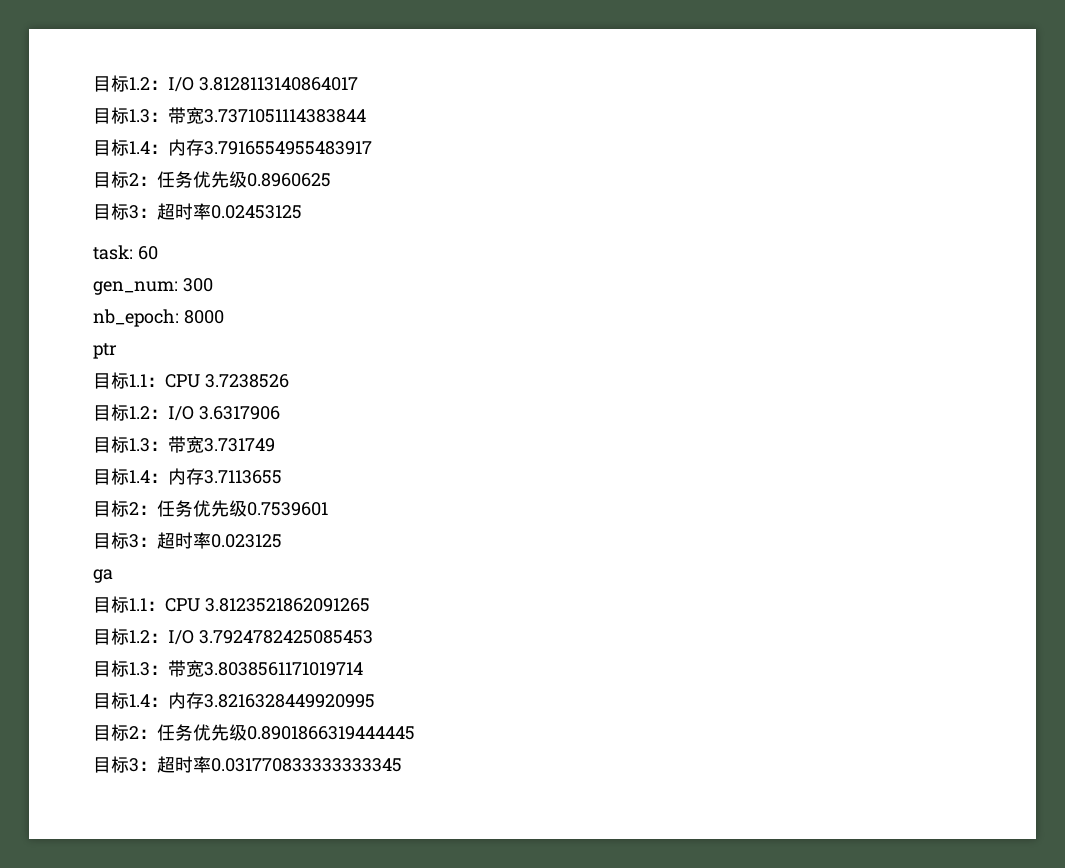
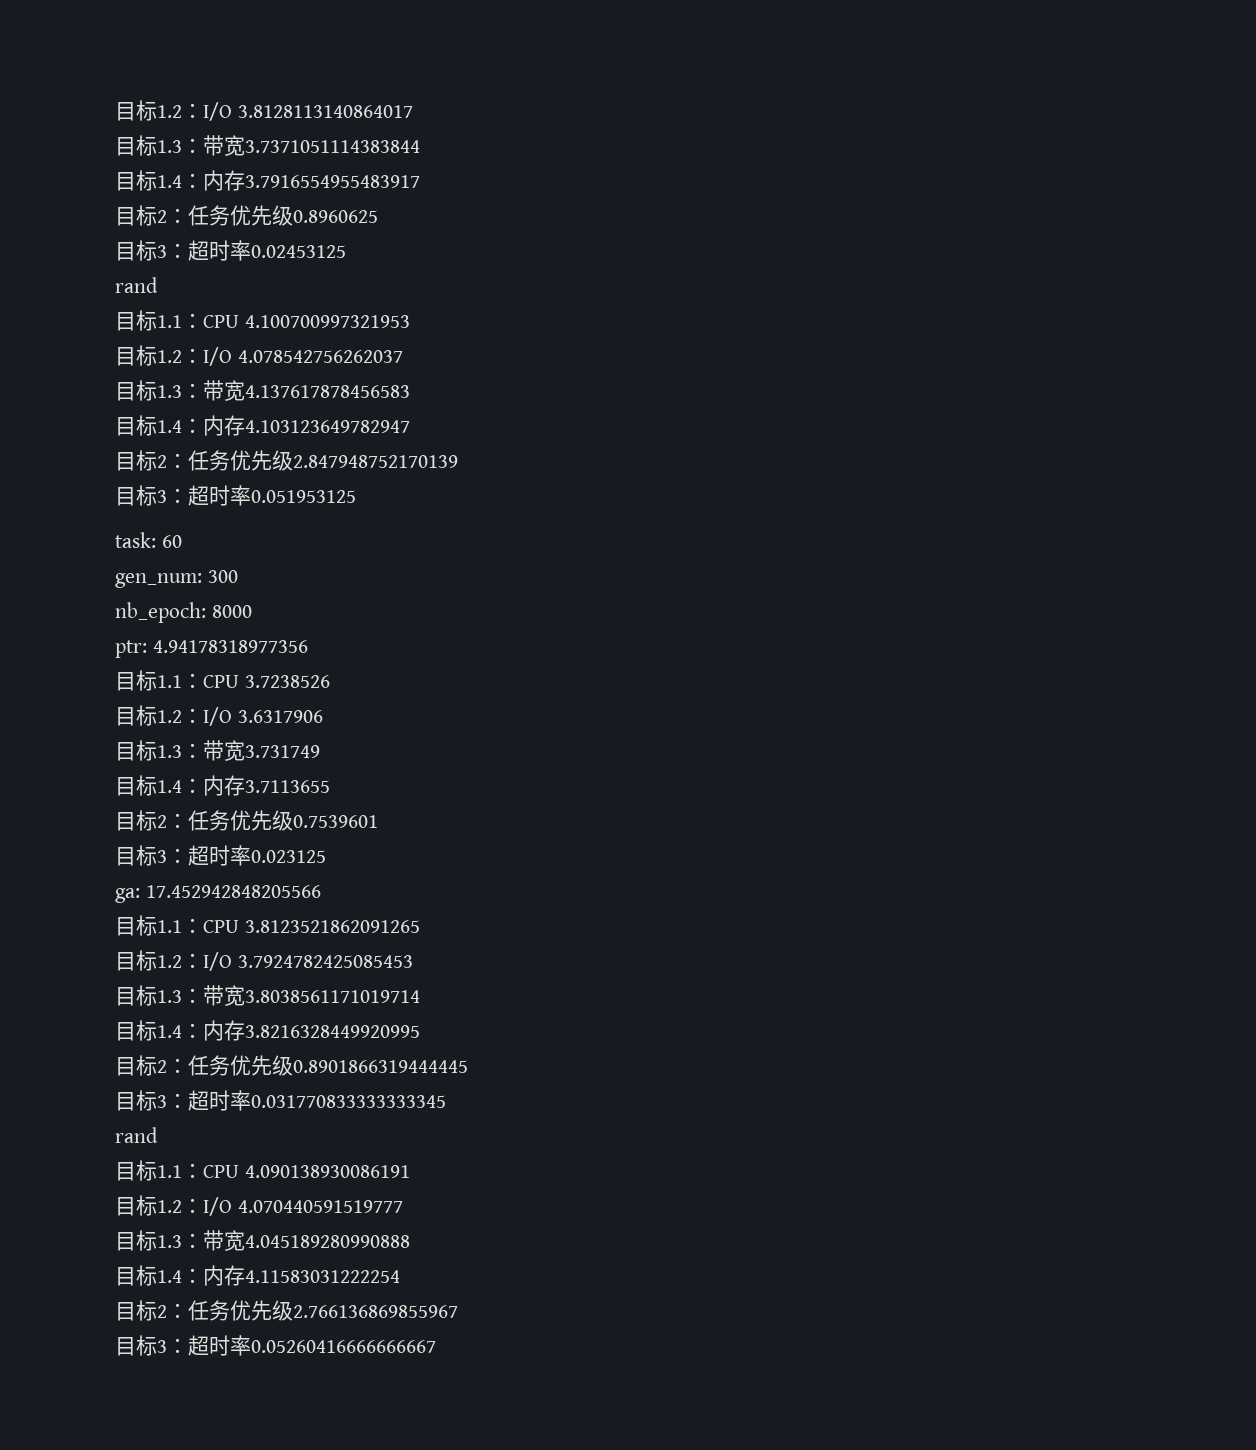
  目标3：超时率0.02453125
+ rand
+ 目标1.1：CPU 4.100700997321953
+ 目标1.2：I/O 4.078542756262037
+ 目标1.3：带宽4.137617878456583
+ 目标1.4：内存4.103123649782947
+ 目标2：任务优先级2.847948752170139
+ 目标3：超时率0.051953125
- ptr
+ ptr: 4.94178318977356
- ga
+ ga: 17.452942848205566
  目标3：超时率0.031770833333333345
+ rand
+ 目标1.1：CPU 4.090138930086191
+ 目标1.2：I/O 4.070440591519777
+ 目标1.3：带宽4.045189280990888
+ 目标1.4：内存4.11583031222254
+ 目标2：任务优先级2.766136869855967
+ 目标3：超时率0.05260416666666667

